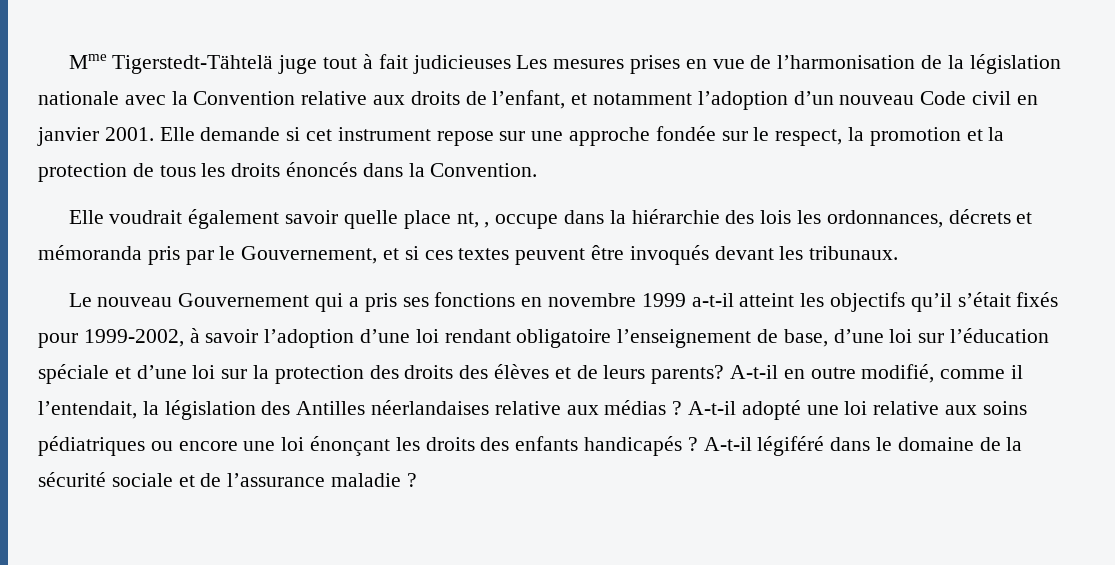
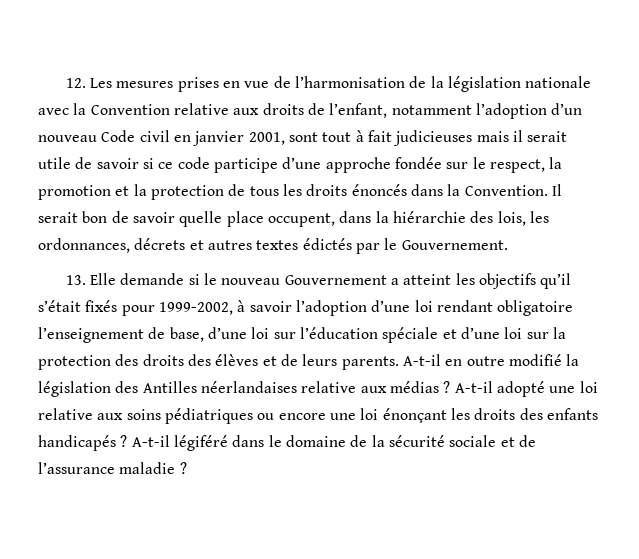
- Mme Tigerstedt-Tähtelä juge tout à fait judicieuses Les mesures prises en vue de l’harmonisation de la législation nationale avec la Convention relative aux droits de l’enfant, et notamment l’adoption d’un nouveau Code civil en janvier 2001. Elle demande si cet instrument repose sur une approche fondée sur le respect, la promotion et la protection de tous les droits énoncés dans la Convention.
- Elle voudrait également savoir quelle place nt, , occupe dans la hiérarchie des lois les ordonnances, décrets et mémoranda pris par le Gouvernement, et si ces textes peuvent être invoqués devant les tribunaux.
- Le nouveau Gouvernement qui a pris ses fonctions en novembre 1999 a-t-il atteint les objectifs qu’il s’était fixés pour 1999-2002, à savoir l’adoption d’une loi rendant obligatoire l’enseignement de base, d’une loi sur l’éducation spéciale et d’une loi sur la protection des droits des élèves et de leurs parents?
+ 12. Les mesures prises en vue de l’harmonisation de la législation nationale avec la Convention relative aux droits de l’enfant, notamment l’adoption d’un nouveau Code civil en janvier 2001, sont tout à fait judicieuses mais il serait utile de savoir si ce code participe d’une approche fondée sur le respect, la promotion et la protection de tous les droits énoncés dans la Convention. Il serait bon de savoir quelle place occupent, dans la hiérarchie des lois, les ordonnances, décrets et autres textes édictés par le Gouvernement.
+ 13. Elle demande si le nouveau Gouvernement a atteint les objectifs qu’il s’était fixés pour 1999-2002, à savoir l’adoption d’une loi rendant obligatoire l’enseignement de base, d’une loi sur l’éducation spéciale et d’une loi sur la protection des droits des élèves et de leurs parents.
- A-t-il en outre modifié, comme il l’entendait, la législation des Antilles néerlandaises relative aux médias ?
+ A-t-il en outre modifié la législation des Antilles néerlandaises relative aux médias ?

